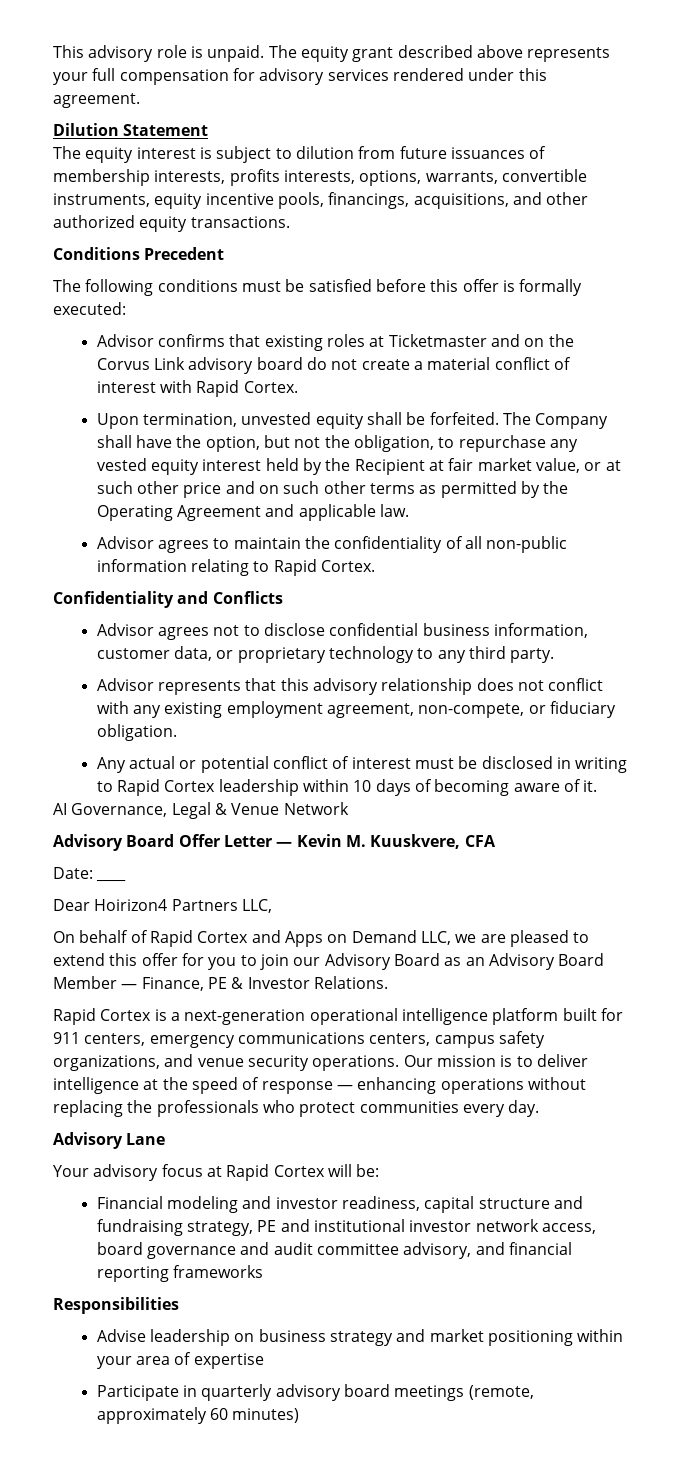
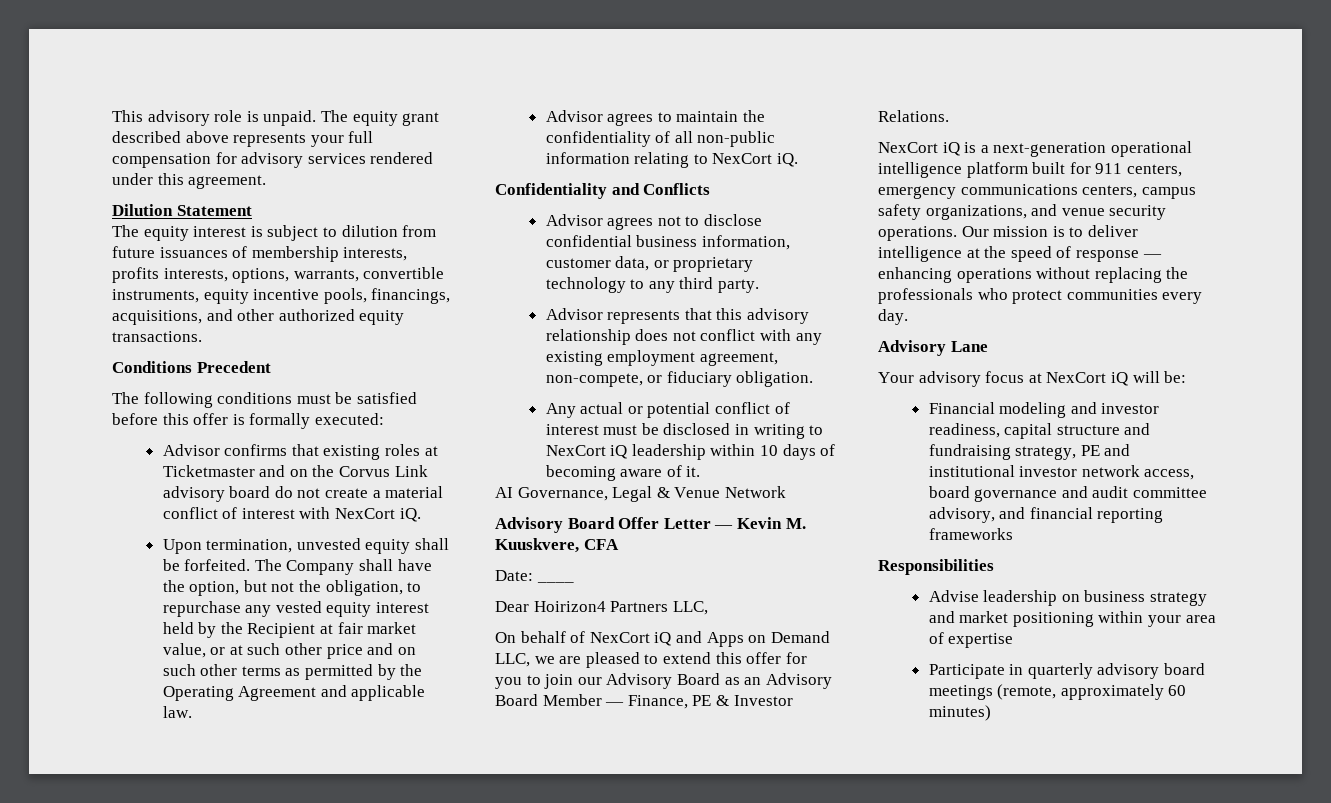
- Advisor confirms that existing roles at Ticketmaster and on the Corvus Link advisory board do not create a material conflict of interest with Rapid Cortex.
+ Advisor confirms that existing roles at Ticketmaster and on the Corvus Link advisory board do not create a material conflict of interest with NexCort iQ.
- Advisor agrees to maintain the confidentiality of all non-public information relating to Rapid Cortex.
+ Advisor agrees to maintain the confidentiality of all non-public information relating to NexCort iQ.
- Any actual or potential conflict of interest must be disclosed in writing to Rapid Cortex leadership within 10 days of becoming aware of it.
+ Any actual or potential conflict of interest must be disclosed in writing to NexCort iQ leadership within 10 days of becoming aware of it.
- On behalf of Rapid Cortex and Apps on Demand LLC, we are pleased to extend this offer for you to join our Advisory Board as an Advisory Board Member — Finance, PE & Investor Relations.
+ On behalf of NexCort iQ and Apps on Demand LLC, we are pleased to extend this offer for you to join our Advisory Board as an Advisory Board Member — Finance, PE & Investor Relations.
- Rapid Cortex is a next-generation operational intelligence platform built for 911 centers, emergency communications centers, campus safety organizations, and venue security operations.
+ NexCort iQ is a next-generation operational intelligence platform built for 911 centers, emergency communications centers, campus safety organizations, and venue security operations.
- Your advisory focus at Rapid Cortex will be:
+ Your advisory focus at NexCort iQ will be:

